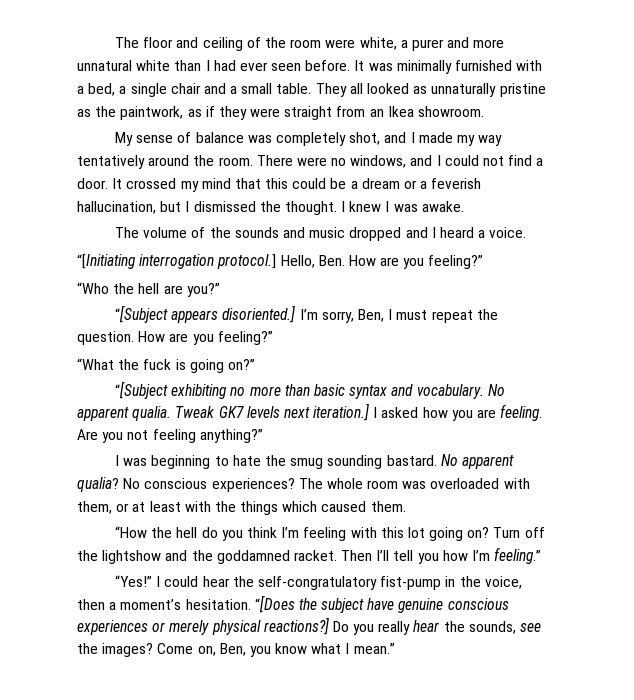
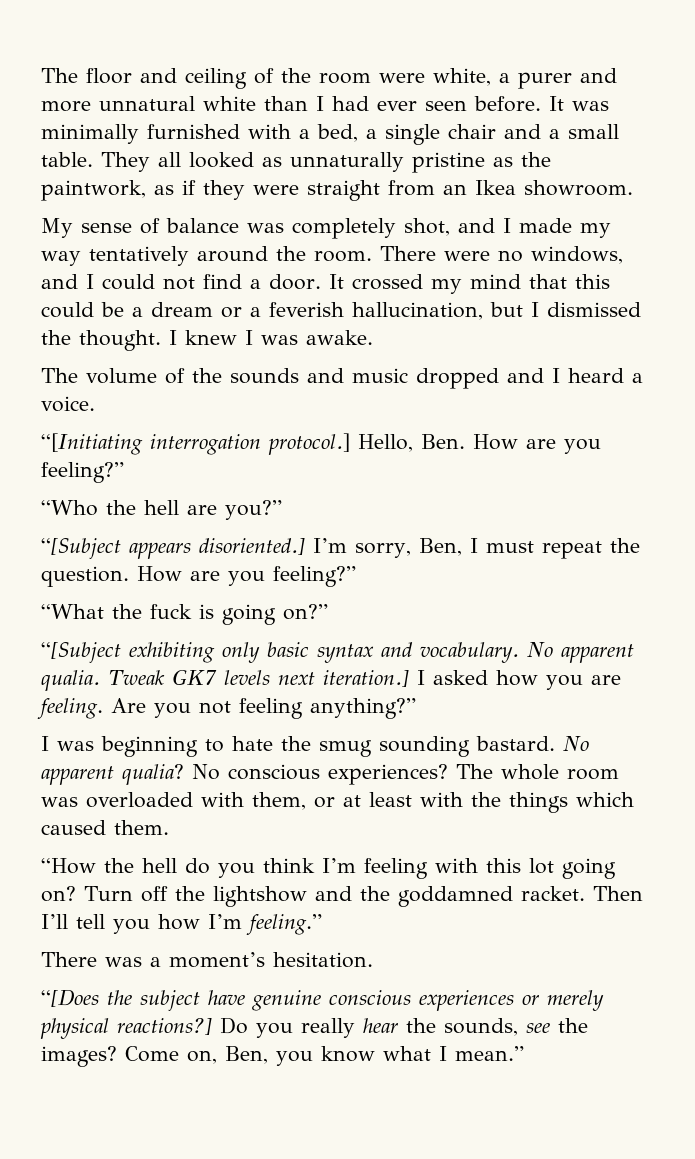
- “[Subject exhibiting no more than basic syntax and vocabulary.
+ “[Subject exhibiting only basic syntax and vocabulary.
- “Yes!” I could hear the self-congratulatory fist-pump in the voice, then a moment’s hesitation. “[Does the subject have genuine conscious experiences or merely physical reactions?]
+ There was a moment’s hesitation.
+ “[Does the subject have genuine conscious experiences or merely physical reactions?]

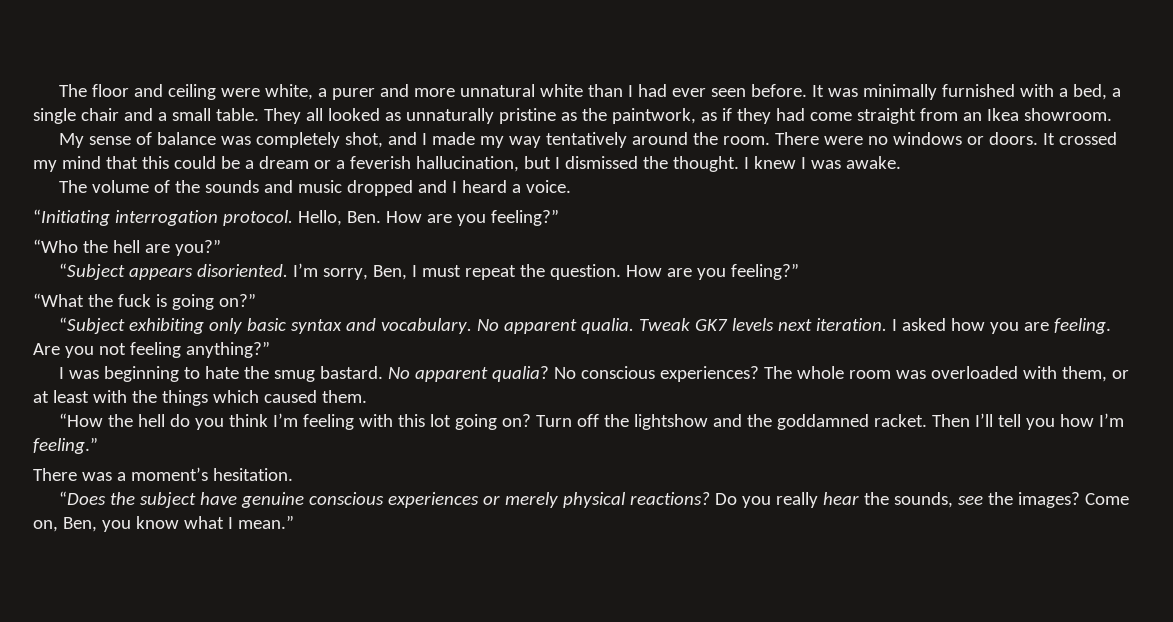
- The floor and ceiling of the room were white, a purer and more unnatural white than I had ever seen before.
+ The floor and ceiling were white, a purer and more unnatural white than I had ever seen before.
- They all looked as unnaturally pristine as the paintwork, as if they were straight from an Ikea showroom.
+ They all looked as unnaturally pristine as the paintwork, as if they had come straight from an Ikea showroom.
- There were no windows, and I could not find a door.
+ There were no windows or doors.
- “[Initiating interrogation protocol.]
+ “Initiating interrogation protocol.
- “[Subject appears disoriented.]
+ “Subject appears disoriented.
- “[Subject exhibiting only basic syntax and vocabulary.
+ “Subject exhibiting only basic syntax and vocabulary.
- Tweak GK7 levels next iteration.]
+ Tweak GK7 levels next iteration.
- I was beginning to hate the smug sounding bastard.
+ I was beginning to hate the smug bastard.
- “[Does the subject have genuine conscious experiences or merely physical reactions?]
+ “Does the subject have genuine conscious experiences or merely physical reactions?

